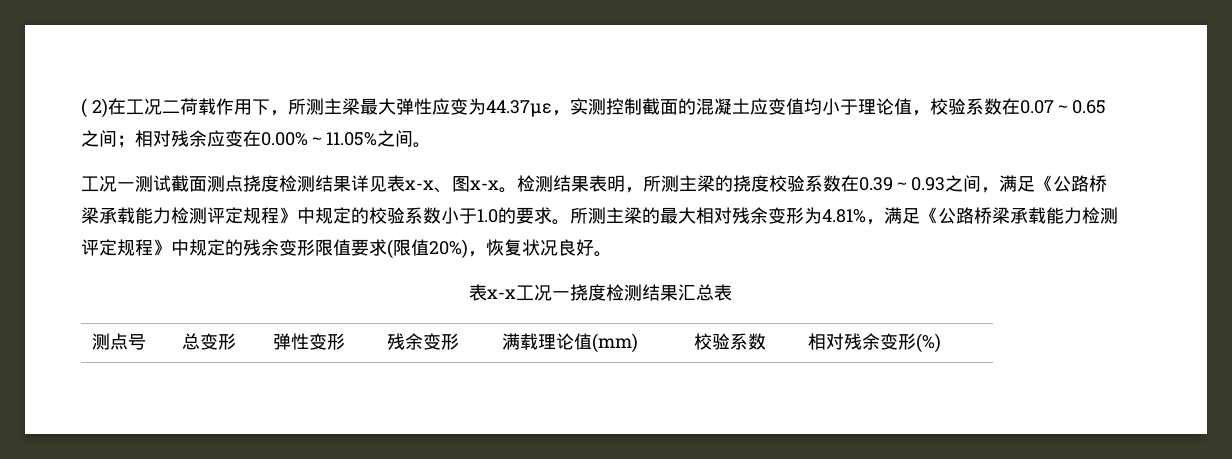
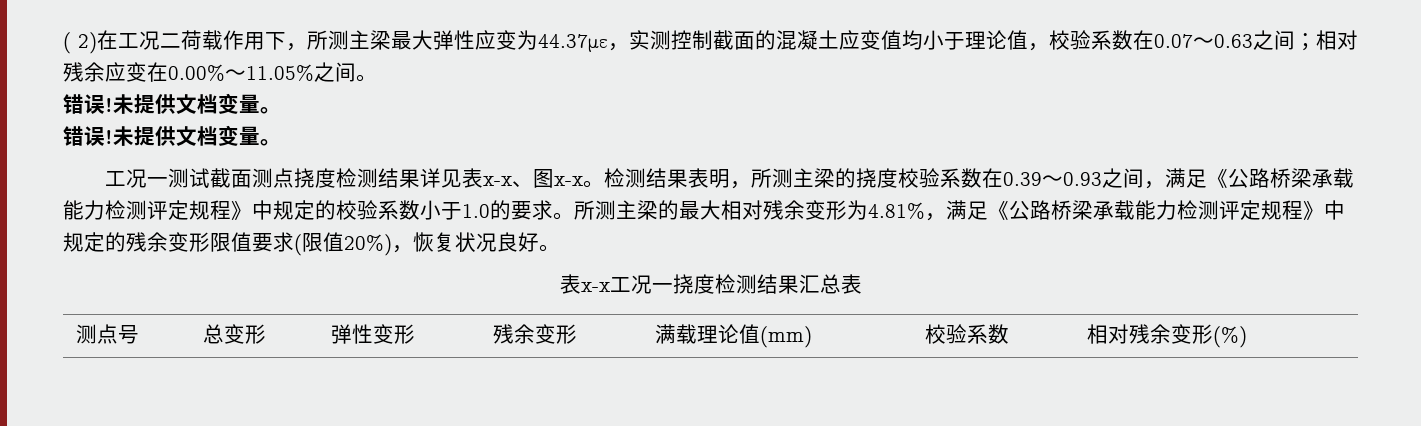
- ( 2)在工况二荷载作用下，所测主梁最大弹性应变为44.37με，实测控制截面的混凝土应变值均小于理论值，校验系数在0.07～0.65之间；相对残余应变在0.00%～11.05%之间。
+ ( 2)在工况二荷载作用下，所测主梁最大弹性应变为44.37με，实测控制截面的混凝土应变值均小于理论值，校验系数在0.07～0.63之间；相对残余应变在0.00%～11.05%之间。
+ 错误!未提供文档变量。
+ 错误!未提供文档变量。

